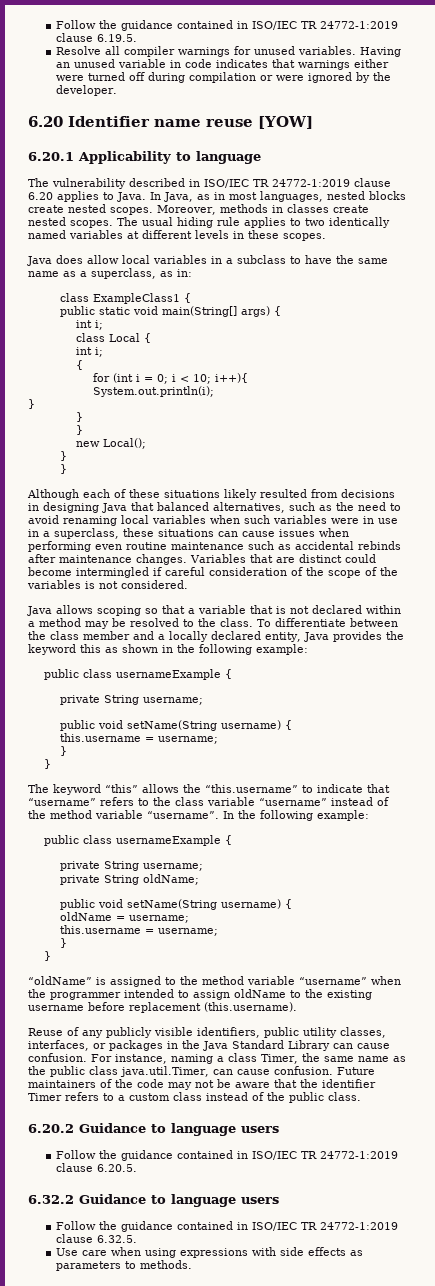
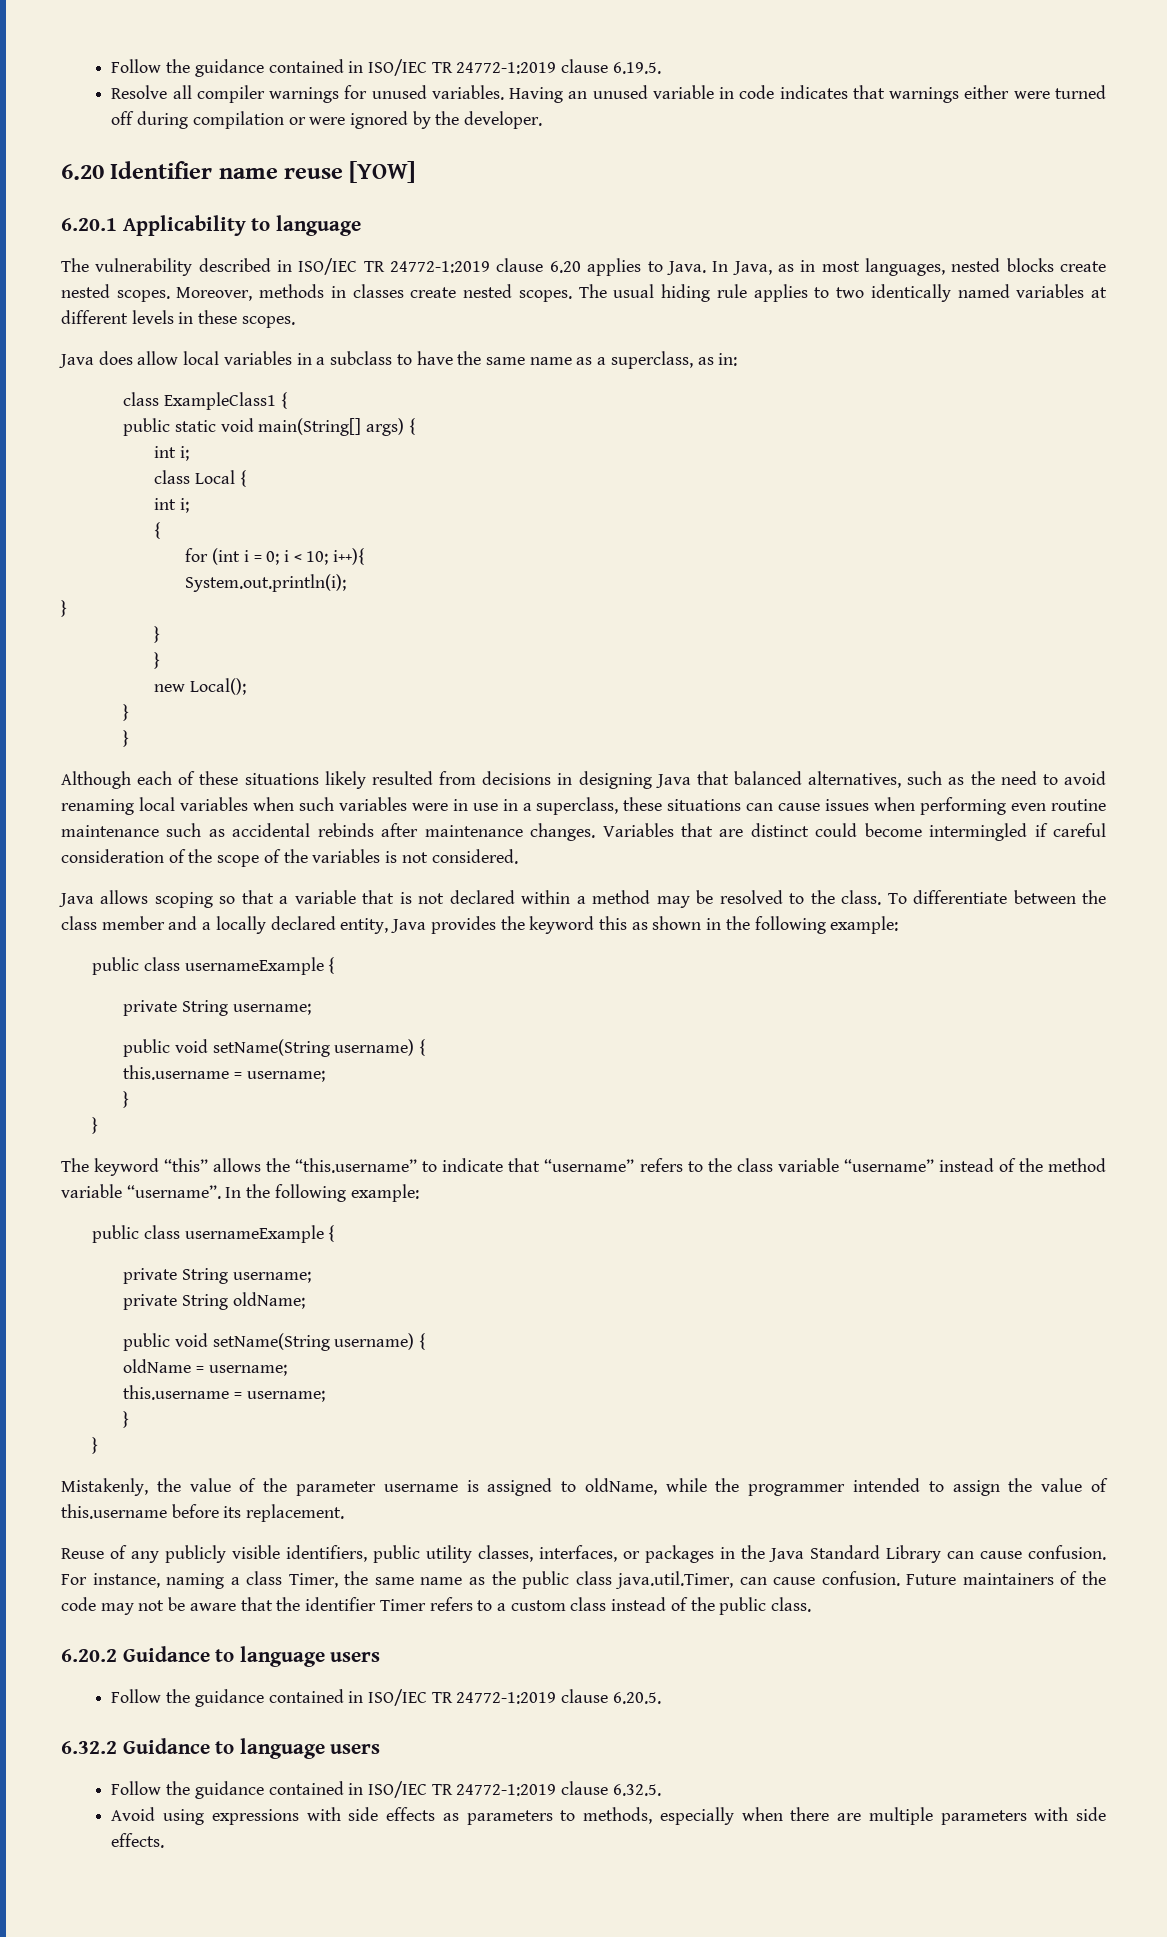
- “oldName” is assigned to the method variable “username” when the programmer intended to assign oldName to the existing username before replacement (this.username).
+ Mistakenly, the value of the parameter username is assigned to oldName, while the programmer intended to assign the value of this.username before its replacement.
- Use care when using expressions with side effects as parameters to methods.
+ Avoid using expressions with side effects as parameters to methods, especially when there are multiple parameters with side effects.

